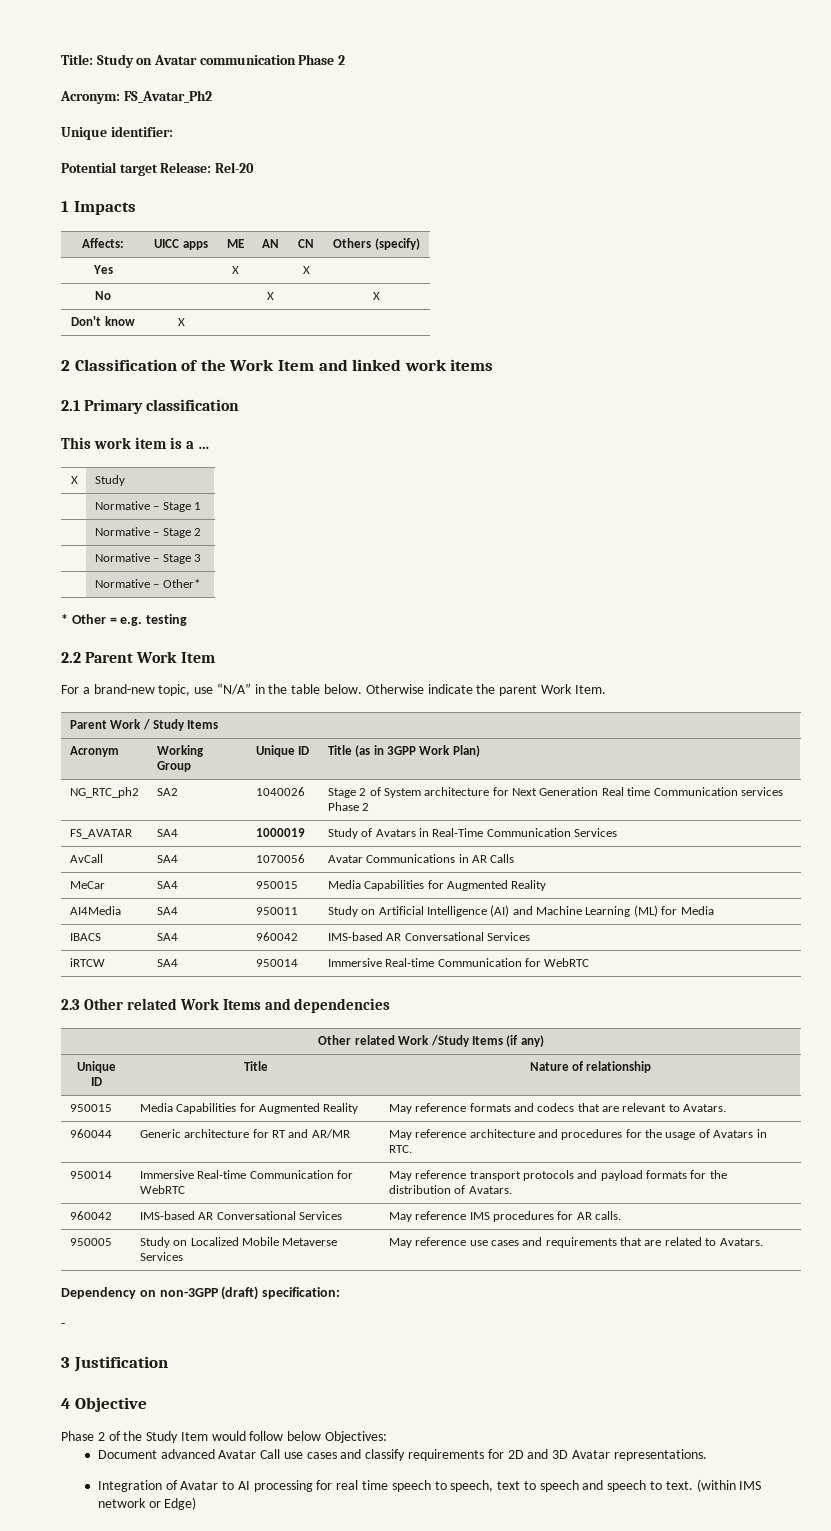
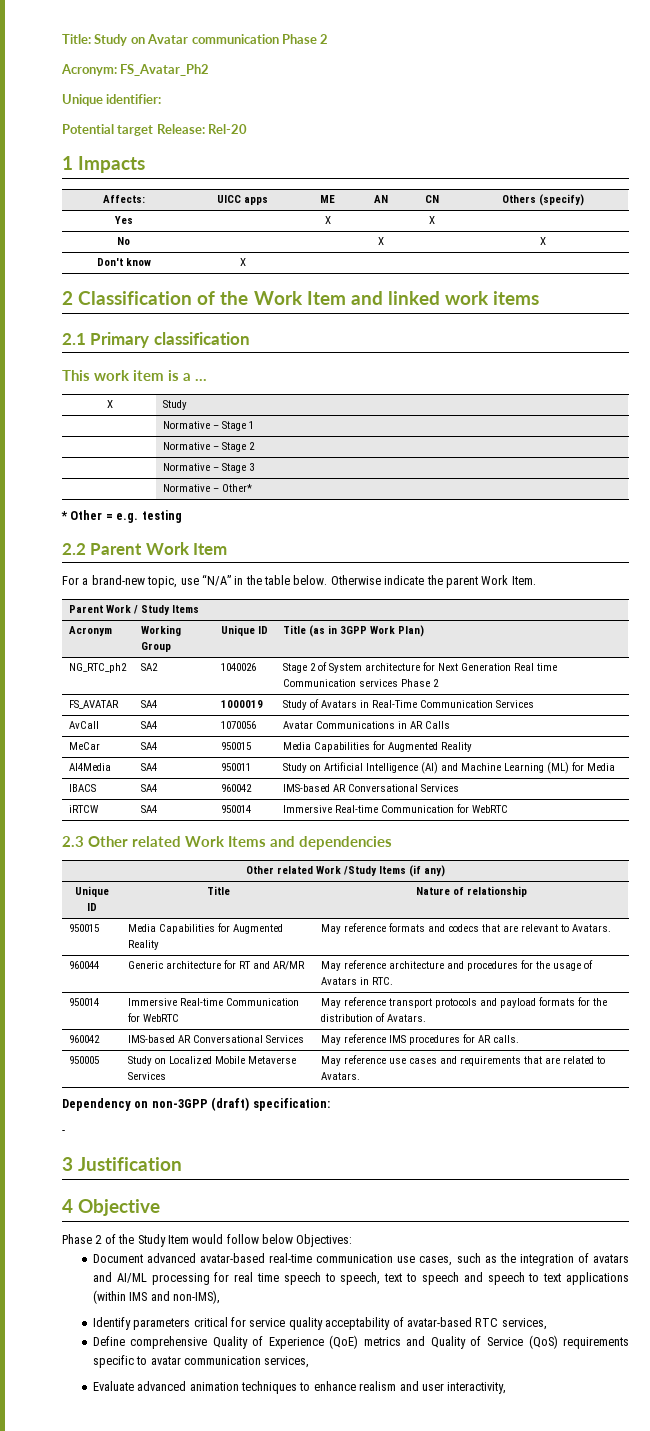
- Document advanced Avatar Call use cases and classify requirements for 2D and 3D Avatar representations.
- Integration of Avatar to AI processing for real time speech to speech, text to speech and speech to text. (within IMS network or Edge)
+ Document advanced avatar-based real-time communication use cases, such as the integration of avatars and AI/ML processing for real time speech to speech, text to speech and speech to text applications (within IMS and non-IMS),
+ Identify parameters critical for service quality acceptability of avatar-based RTC services,
+ Define comprehensive Quality of Experience (QoE) metrics and Quality of Service (QoS) requirements specific to avatar communication services,
+ Evaluate advanced animation techniques to enhance realism and user interactivity,

